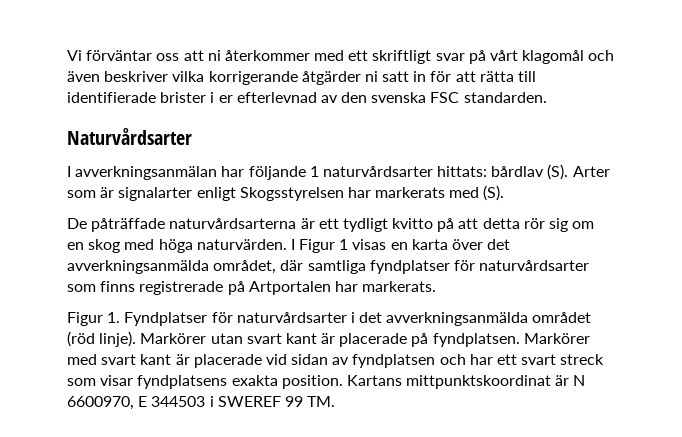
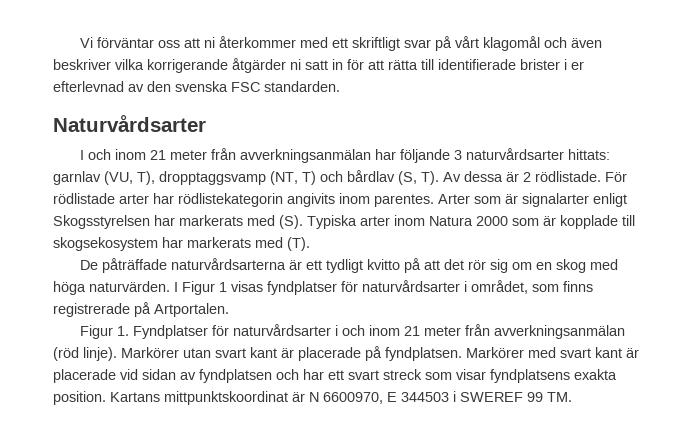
- I avverkningsanmälan har följande 1 naturvårdsarter hittats: bårdlav (S). Arter som är signalarter enligt Skogsstyrelsen har markerats med (S).
+ I och inom 21 meter från avverkningsanmälan har följande 3 naturvårdsarter hittats: garnlav (VU, T), dropptaggsvamp (NT, T) och bårdlav (S, T). Av dessa är 2 rödlistade. För rödlistade arter har rödlistekategorin angivits inom parentes. Arter som är signalarter enligt Skogsstyrelsen har markerats med (S). Typiska arter inom Natura 2000 som är kopplade till skogsekosystem har markerats med (T).
- De påträffade naturvårdsarterna är ett tydligt kvitto på att detta rör sig om en skog med höga naturvärden.
+ De påträffade naturvårdsarterna är ett tydligt kvitto på att det rör sig om en skog med höga naturvärden.
- I Figur 1 visas en karta över det avverkningsanmälda området, där samtliga fyndplatser för naturvårdsarter som finns registrerade på Artportalen har markerats.
+ I Figur 1 visas fyndplatser för naturvårdsarter i området, som finns registrerade på Artportalen.
- Figur 1. Fyndplatser för naturvårdsarter i det avverkningsanmälda området (röd linje).
+ Figur 1. Fyndplatser för naturvårdsarter i och inom 21 meter från avverkningsanmälan (röd linje).

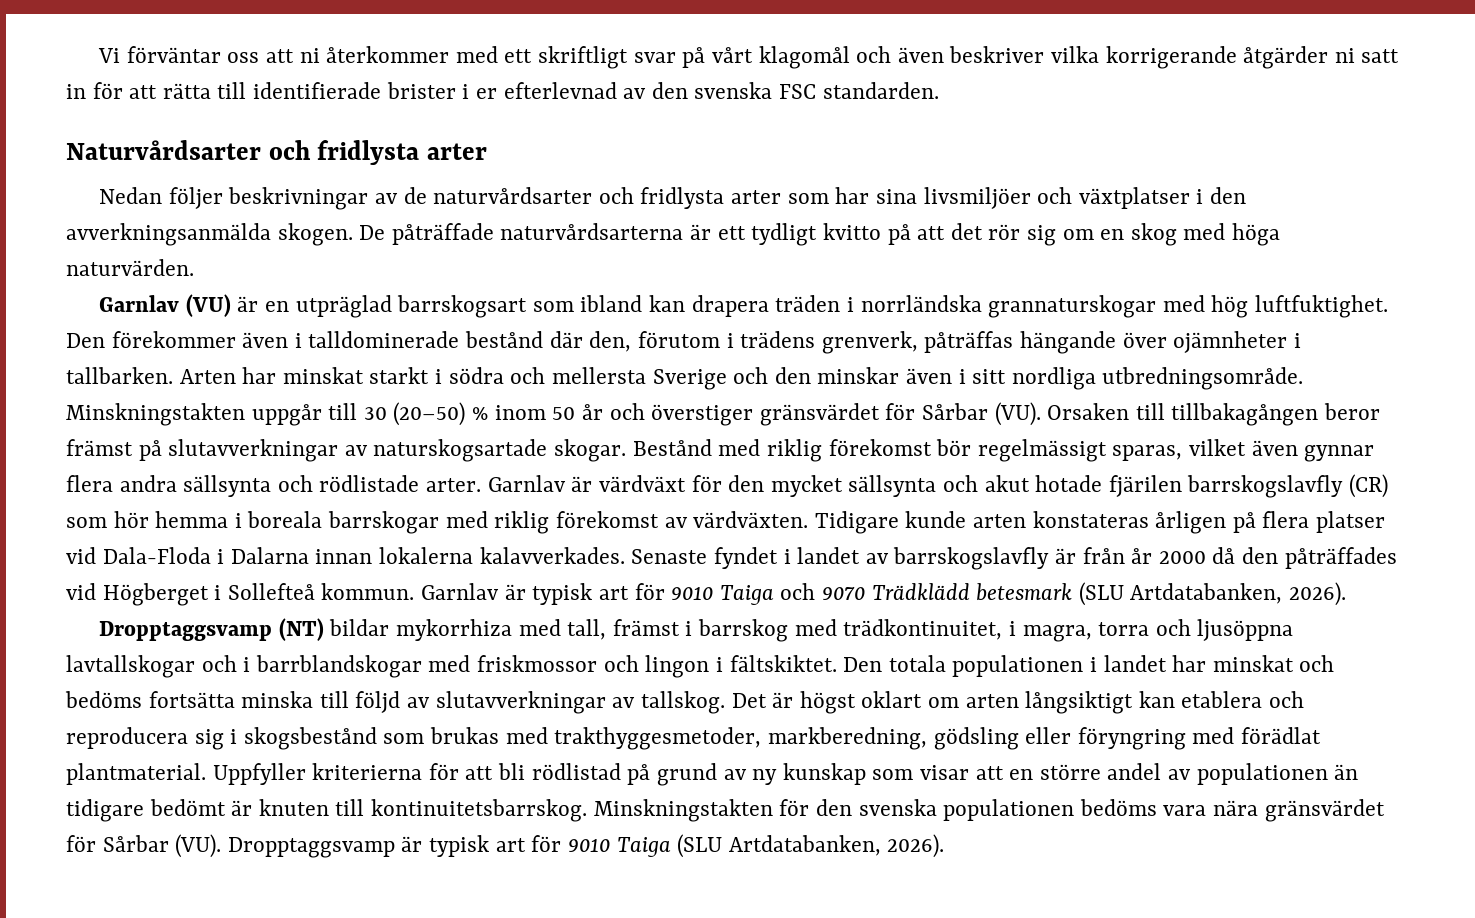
- Naturvårdsarter
- I och inom 21 meter från avverkningsanmälan har följande 3 naturvårdsarter hittats: garnlav (VU, T), dropptaggsvamp (NT, T) och bårdlav (S, T). Av dessa är 2 rödlistade. För rödlistade arter har rödlistekategorin angivits inom parentes. Arter som är signalarter enligt Skogsstyrelsen har markerats med (S). Typiska arter inom Natura 2000 som är kopplade till skogsekosystem har markerats med (T).
- De påträffade naturvårdsarterna är ett tydligt kvitto på att det rör sig om en skog med höga naturvärden. I Figur 1 visas fyndplatser för naturvårdsarter i området, som finns registrerade på Artportalen.
- Figur 1. Fyndplatser för naturvårdsarter i och inom 21 meter från avverkningsanmälan (röd linje). Markörer utan svart kant är placerade på fyndplatsen. Markörer med svart kant är placerade vid sidan av fyndplatsen och har ett svart streck som visar fyndplatsens exakta position. Kartans mittpunktskoordinat är N 6600970, E 344503 i SWEREF 99 TM.
+ Naturvårdsarter och fridlysta arter
+ Nedan följer beskrivningar av de naturvårdsarter och fridlysta arter som har sina livsmiljöer och växtplatser i den avverkningsanmälda skogen. De påträffade naturvårdsarterna är ett tydligt kvitto på att det rör sig om en skog med höga naturvärden.
+ Garnlav (VU) är en utpräglad barrskogsart som ibland kan drapera träden i norrländska grannaturskogar med hög luftfuktighet. Den förekommer även i talldominerade bestånd där den, förutom i trädens grenverk, påträffas hängande över ojämnheter i tallbarken. Arten har minskat starkt i södra och mellersta Sverige och den minskar även i sitt nordliga utbredningsområde. Minskningstakten uppgår till 30 (20–50) % inom 50 år och överstiger gränsvärdet för Sårbar (VU). Orsaken till tillbakagången beror främst på slutavverkningar av naturskogsartade skogar. Bestånd med riklig förekomst bör regelmässigt sparas, vilket även gynnar flera andra sällsynta och rödlistade arter. Garnlav är värdväxt för den mycket sällsynta och akut hotade fjärilen barrskogslavfly (CR) som hör hemma i boreala barrskogar med riklig förekomst av värdväxten. Tidigare kunde arten konstateras årligen på flera platser vid Dala-Floda i Dalarna innan lokalerna kalavverkades. Senaste fyndet i landet av barrskogslavfly är från år 2000 då den påträffades vid Högberget i Sollefteå kommun. Garnlav är typisk art för 9010 Taiga och 9070 Trädklädd betesmark (SLU Artdatabanken, 2026).
+ Dropptaggsvamp (NT) bildar mykorrhiza med tall, främst i barrskog med trädkontinuitet, i magra, torra och ljusöppna lavtallskogar och i barrblandskogar med friskmossor och lingon i fältskiktet. Den totala populationen i landet har minskat och bedöms fortsätta minska till följd av slutavverkningar av tallskog. Det är högst oklart om arten långsiktigt kan etablera och reproducera sig i skogsbestånd som brukas med trakthyggesmetoder, markberedning, gödsling eller föryngring med förädlat plantmaterial. Uppfyller kriterierna för att bli rödlistad på grund av ny kunskap som visar att en större andel av populationen än tidigare bedömt är knuten till kontinuitetsbarrskog. Minskningstakten för den svenska populationen bedöms vara nära gränsvärdet för Sårbar (VU). Dropptaggsvamp är typisk art för 9010 Taiga (SLU Artdatabanken, 2026).

